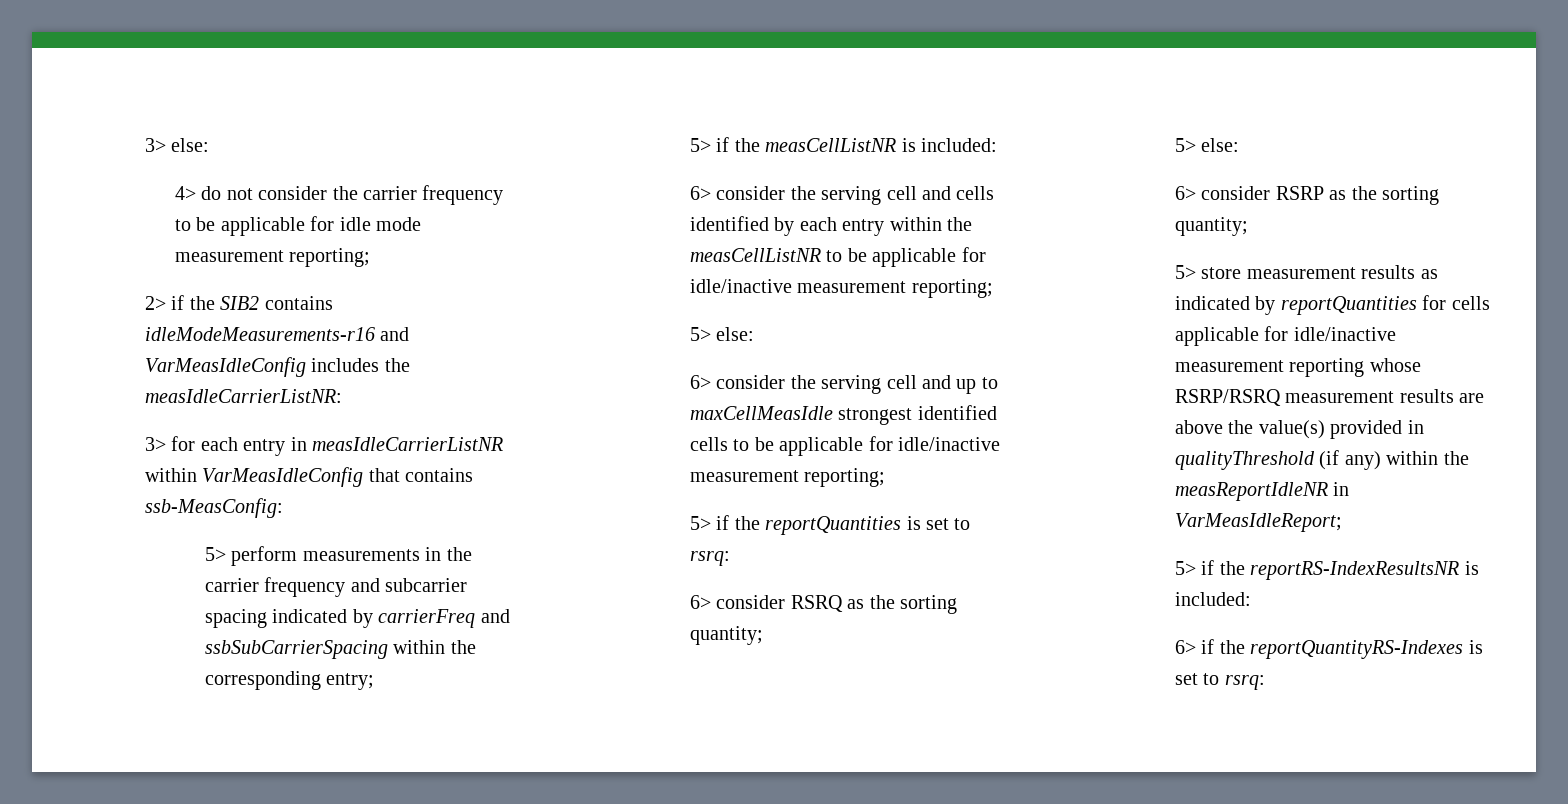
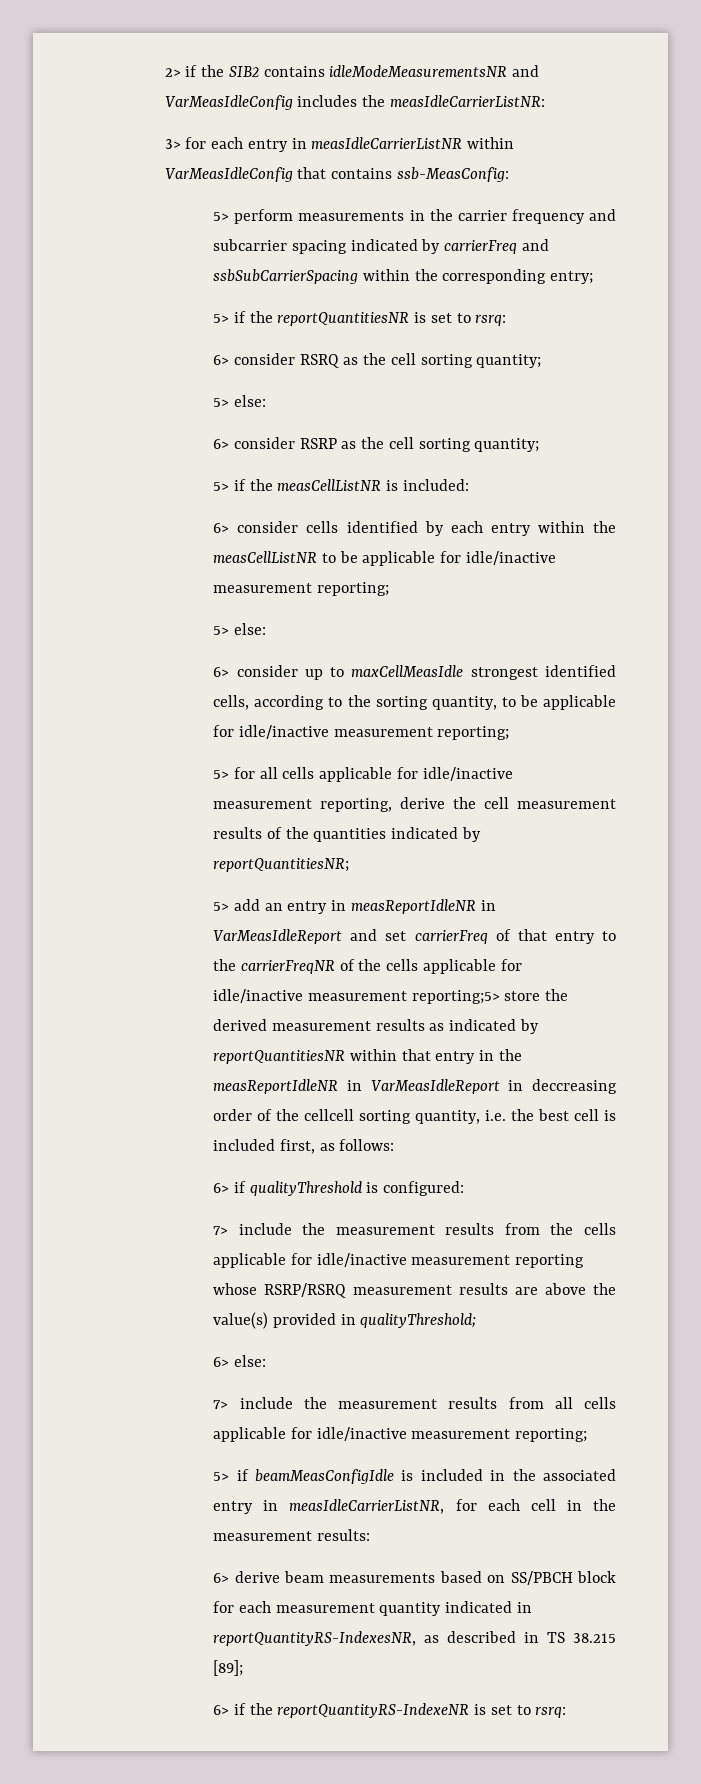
- 3> else:
- 4> do not consider the carrier frequency to be applicable for idle mode measurement reporting;
- 2> if the SIB2 contains idleModeMeasurements-r16 and VarMeasIdleConfig includes the measIdleCarrierListNR:
+ 2> if the SIB2 contains idleModeMeasurementsNR and VarMeasIdleConfig includes the measIdleCarrierListNR:
+ 5> if the reportQuantitiesNR is set to rsrq:
+ 6> consider RSRQ as the cell sorting quantity;
+ 5> else:
+ 6> consider RSRP as the cell sorting quantity;
- 6> consider the serving cell and cells identified by each entry within the measCellListNR to be applicable for idle/inactive measurement reporting;
+ 6> consider cells identified by each entry within the measCellListNR to be applicable for idle/inactive measurement reporting;
- 6> consider the serving cell and up to maxCellMeasIdle strongest identified cells to be applicable for idle/inactive measurement reporting;
- 5> if the reportQuantities is set to rsrq:
- 6> consider RSRQ as the sorting quantity;
- 5> else:
- 6> consider RSRP as the sorting quantity;
- 5> store measurement results as indicated by reportQuantities for cells applicable for idle/inactive measurement reporting whose RSRP/RSRQ measurement results are above the value(s) provided in qualityThreshold (if any) within the measReportIdleNR in VarMeasIdleReport;
- 5> if the reportRS-IndexResultsNR is included:
+ 6> consider up to maxCellMeasIdle strongest identified cells, according to the sorting quantity, to be applicable for idle/inactive measurement reporting;
+ 5> for all cells applicable for idle/inactive measurement reporting, derive the cell measurement results of the quantities indicated by reportQuantitiesNR;
+ 5> add an entry in measReportIdleNR in VarMeasIdleReport and set carrierFreq of that entry to the carrierFreqNR of the cells applicable for idle/inactive measurement reporting;5> store the derived measurement results as indicated by reportQuantitiesNR within that entry in the measReportIdleNR in VarMeasIdleReport in deccreasing order of the cellcell sorting quantity, i.e. the best cell is included first, as follows:
+ 6> if qualityThreshold is configured:
+ 7> include the measurement results from the cells applicable for idle/inactive measurement reporting whose RSRP/RSRQ measurement results are above the value(s) provided in qualityThreshold;
+ 6> else:
+ 7> include the measurement results from all cells applicable for idle/inactive measurement reporting;
+ 5> if beamMeasConfigIdle is included in the associated entry in measIdleCarrierListNR, for each cell in the measurement results:
+ 6> derive beam measurements based on SS/PBCH block for each measurement quantity indicated in reportQuantityRS-IndexesNR, as described in TS 38.215 [89];
- 6> if the reportQuantityRS-Indexes is set to rsrq:
+ 6> if the reportQuantityRS-IndexeNR is set to rsrq:

